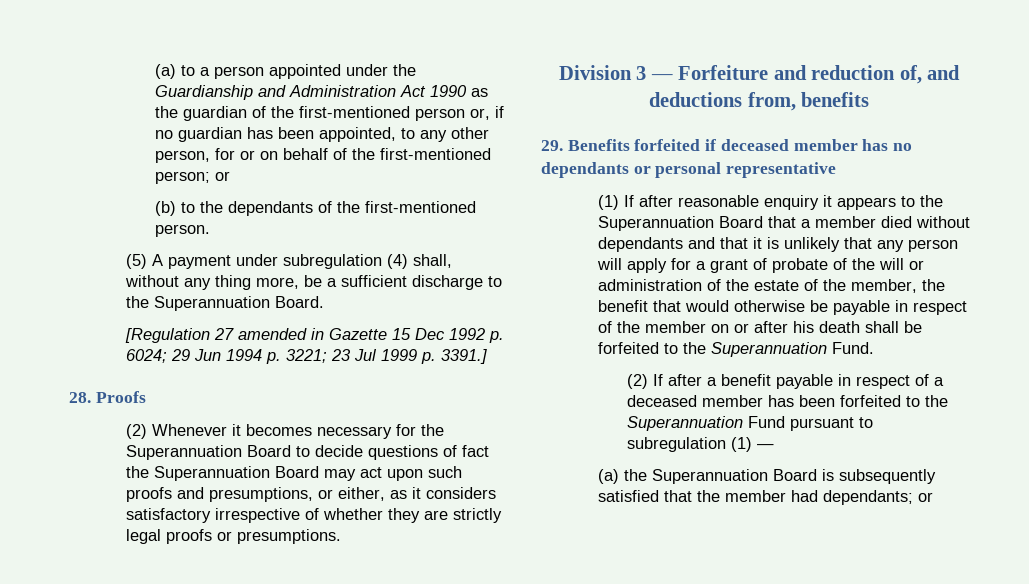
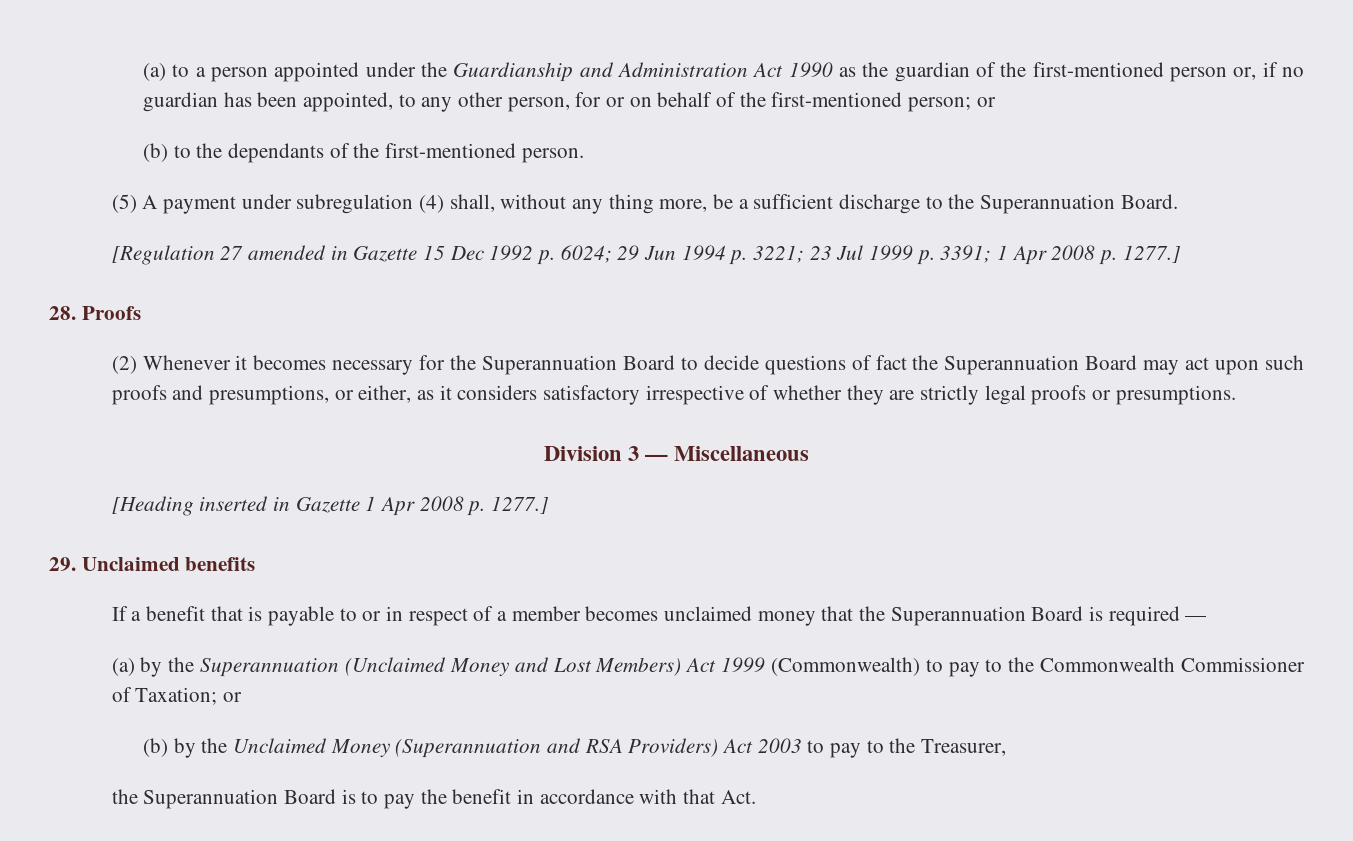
- [Regulation 27 amended in Gazette 15 Dec 1992 p. 6024; 29 Jun 1994 p. 3221; 23 Jul 1999 p. 3391.]
+ [Regulation 27 amended in Gazette 15 Dec 1992 p. 6024; 29 Jun 1994 p. 3221; 23 Jul 1999 p. 3391; 1 Apr 2008 p. 1277.]
- Division 3 — Forfeiture and reduction of, and deductions from, benefits
- 29. Benefits forfeited if deceased member has no dependants or personal representative
- (1) If after reasonable enquiry it appears to the Superannuation Board that a member died without dependants and that it is unlikely that any person will apply for a grant of probate of the will or administration of the estate of the member, the benefit that would otherwise be payable in respect of the member on or after his death shall be forfeited to the Superannuation Fund.
- (2) If after a benefit payable in respect of a deceased member has been forfeited to the Superannuation Fund pursuant to subregulation (1) —
- (a) the Superannuation Board is subsequently satisfied that the member had dependants; or
+ Division 3 — Miscellaneous
+ [Heading inserted in Gazette 1 Apr 2008 p. 1277.]
+ 29. Unclaimed benefits
+ If a benefit that is payable to or in respect of a member becomes unclaimed money that the Superannuation Board is required —
+ (a) by the Superannuation (Unclaimed Money and Lost Members) Act 1999 (Commonwealth) to pay to the Commonwealth Commissioner of Taxation; or
+ (b) by the Unclaimed Money (Superannuation and RSA Providers) Act 2003 to pay to the Treasurer,
+ the Superannuation Board is to pay the benefit in accordance with that Act.

